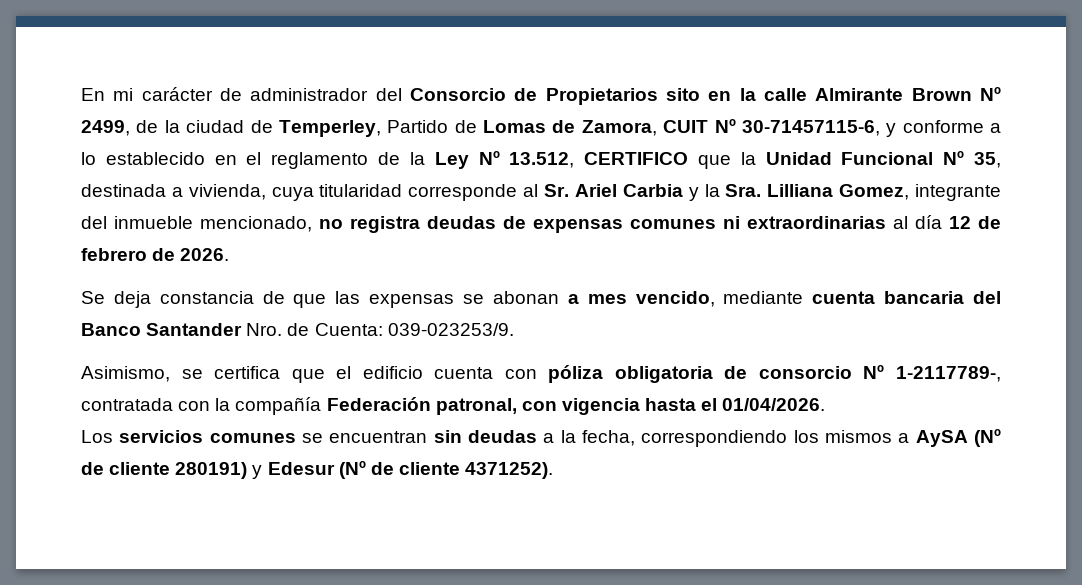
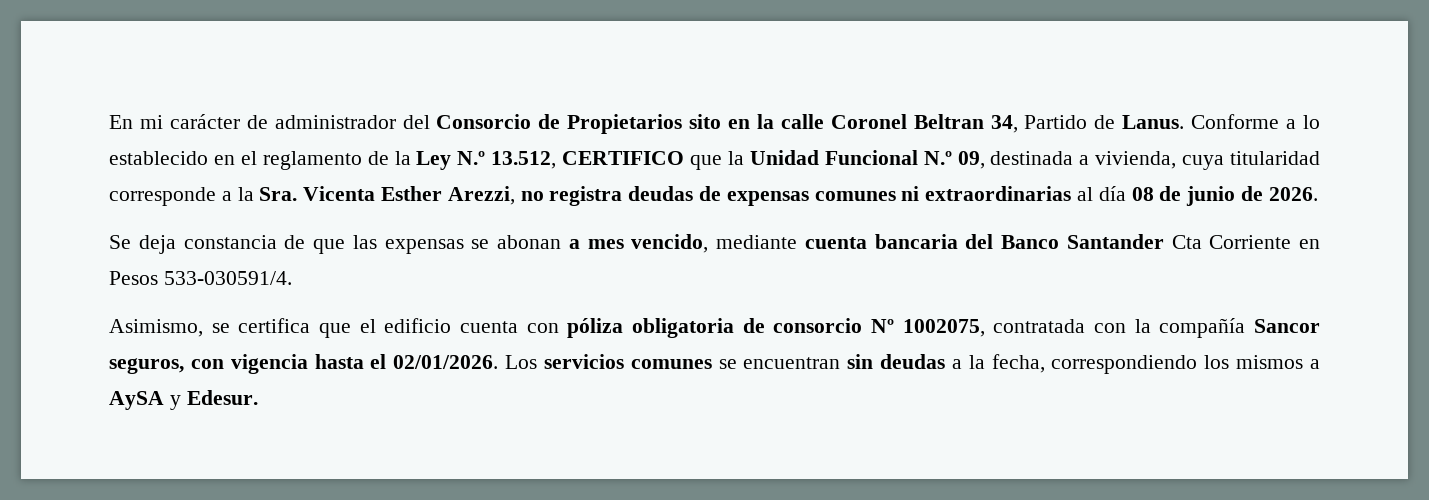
- En mi carácter de administrador del Consorcio de Propietarios sito en la calle Almirante Brown Nº 2499, de la ciudad de Temperley, Partido de Lomas de Zamora, CUIT Nº 30-71457115-6, y conforme a lo establecido en el reglamento de la Ley Nº 13.512, CERTIFICO que la Unidad Funcional Nº 35, destinada a vivienda, cuya titularidad corresponde al Sr. Ariel Carbia y la Sra. Lilliana Gomez, integrante del inmueble mencionado, no registra deudas de expensas comunes ni extraordinarias al día 12 de febrero de 2026.
+ En mi carácter de administrador del Consorcio de Propietarios sito en la calle Coronel Beltran 34, Partido de Lanus. Conforme a lo establecido en el reglamento de la Ley N.º 13.512, CERTIFICO que la Unidad Funcional N.º 09, destinada a vivienda, cuya titularidad corresponde a la Sra. Vicenta Esther Arezzi, no registra deudas de expensas comunes ni extraordinarias al día 08 de junio de 2026.
- Se deja constancia de que las expensas se abonan a mes vencido, mediante cuenta bancaria del Banco Santander Nro. de Cuenta: 039-023253/9.
+ Se deja constancia de que las expensas se abonan a mes vencido, mediante cuenta bancaria del Banco Santander Cta Corriente en Pesos 533-030591/4.
- Asimismo, se certifica que el edificio cuenta con póliza obligatoria de consorcio Nº 1-2117789-, contratada con la compañía Federación patronal, con vigencia hasta el 01/04/2026.
- Los servicios comunes se encuentran sin deudas a la fecha, correspondiendo los mismos a AySA (Nº de cliente 280191) y Edesur (Nº de cliente 4371252).
+ Asimismo, se certifica que el edificio cuenta con póliza obligatoria de consorcio Nº 1002075, contratada con la compañía Sancor seguros, con vigencia hasta el 02/01/2026. Los servicios comunes se encuentran sin deudas a la fecha, correspondiendo los mismos a AySA y Edesur.

